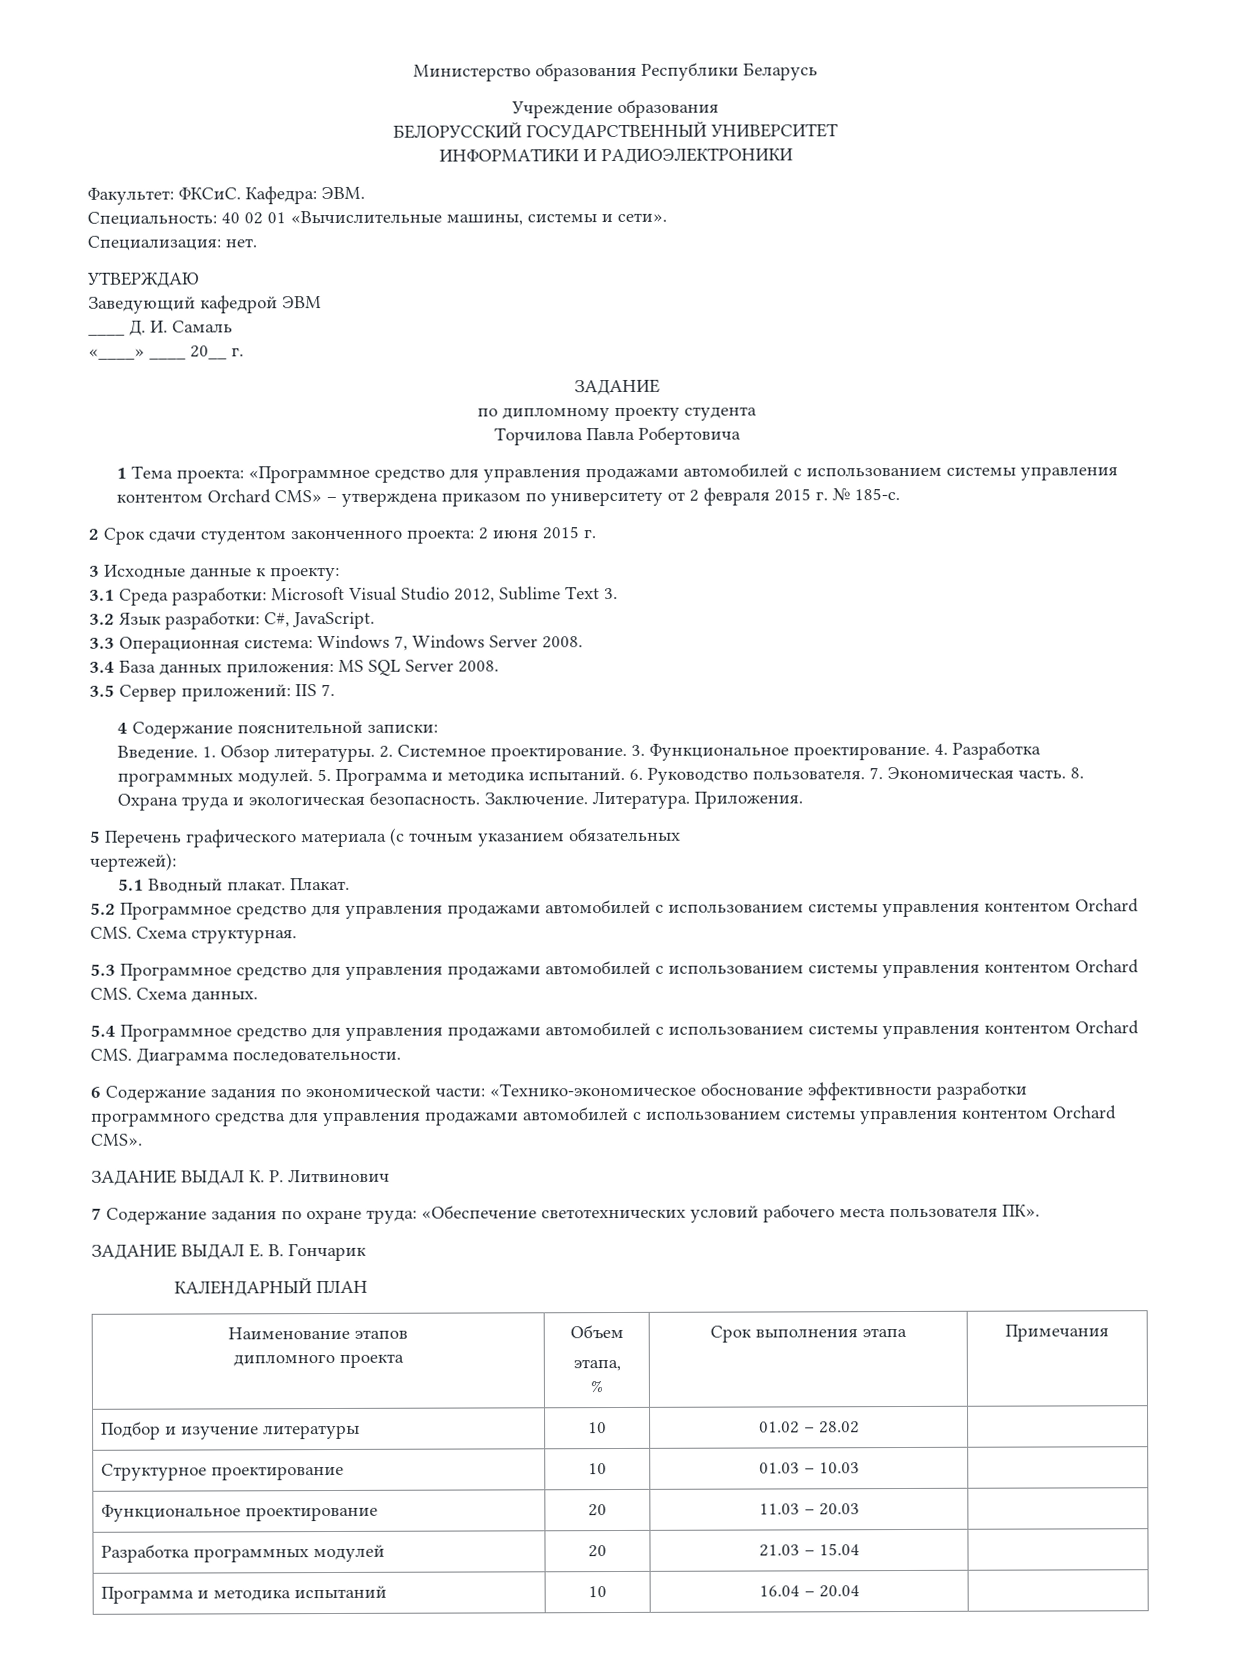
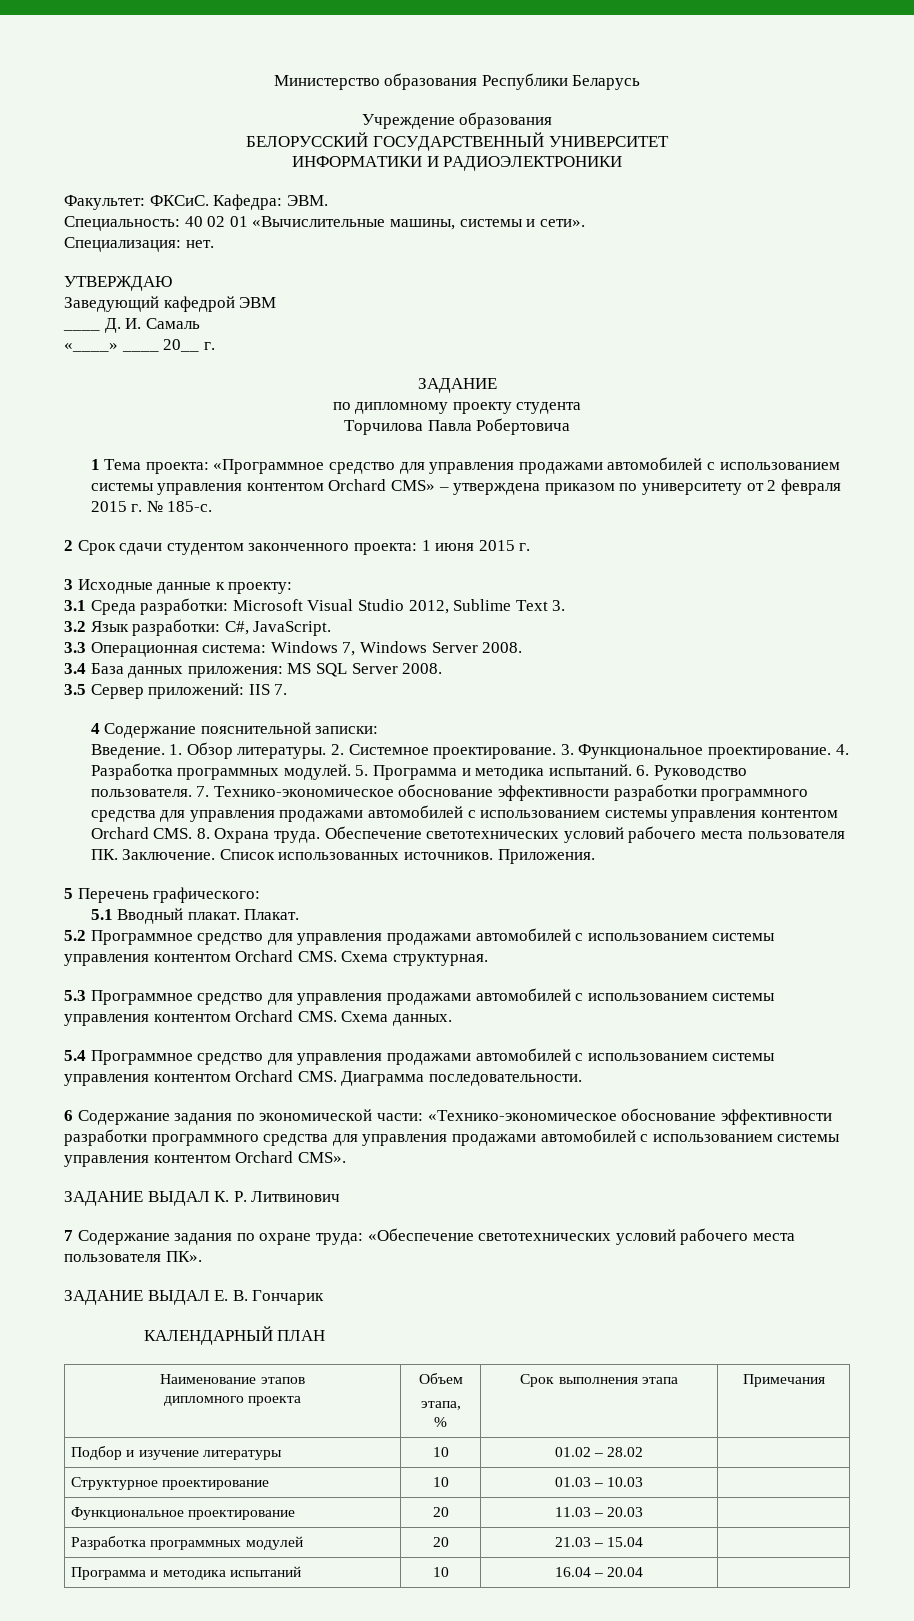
- 2 Срок сдачи студентом законченного проекта: 2 июня 2015 г.
+ 2 Срок сдачи студентом законченного проекта: 1 июня 2015 г.
- 7. Экономическая часть. 8. Охрана труда и экологическая безопасность. Заключение. Литература. Приложения.
- 5 Перечень графического материала (с точным указанием обязательных
- чертежей):
+ 7. Технико-экономическое обоснование эффективности разработки программного средства для управления продажами автомобилей с использованием системы управления контентом Orchard CMS. 8. Охрана труда. Обеспечение светотехнических условий рабочего места пользователя ПК. Заключение. Список использованных источников. Приложения.
+ 5 Перечень графического:

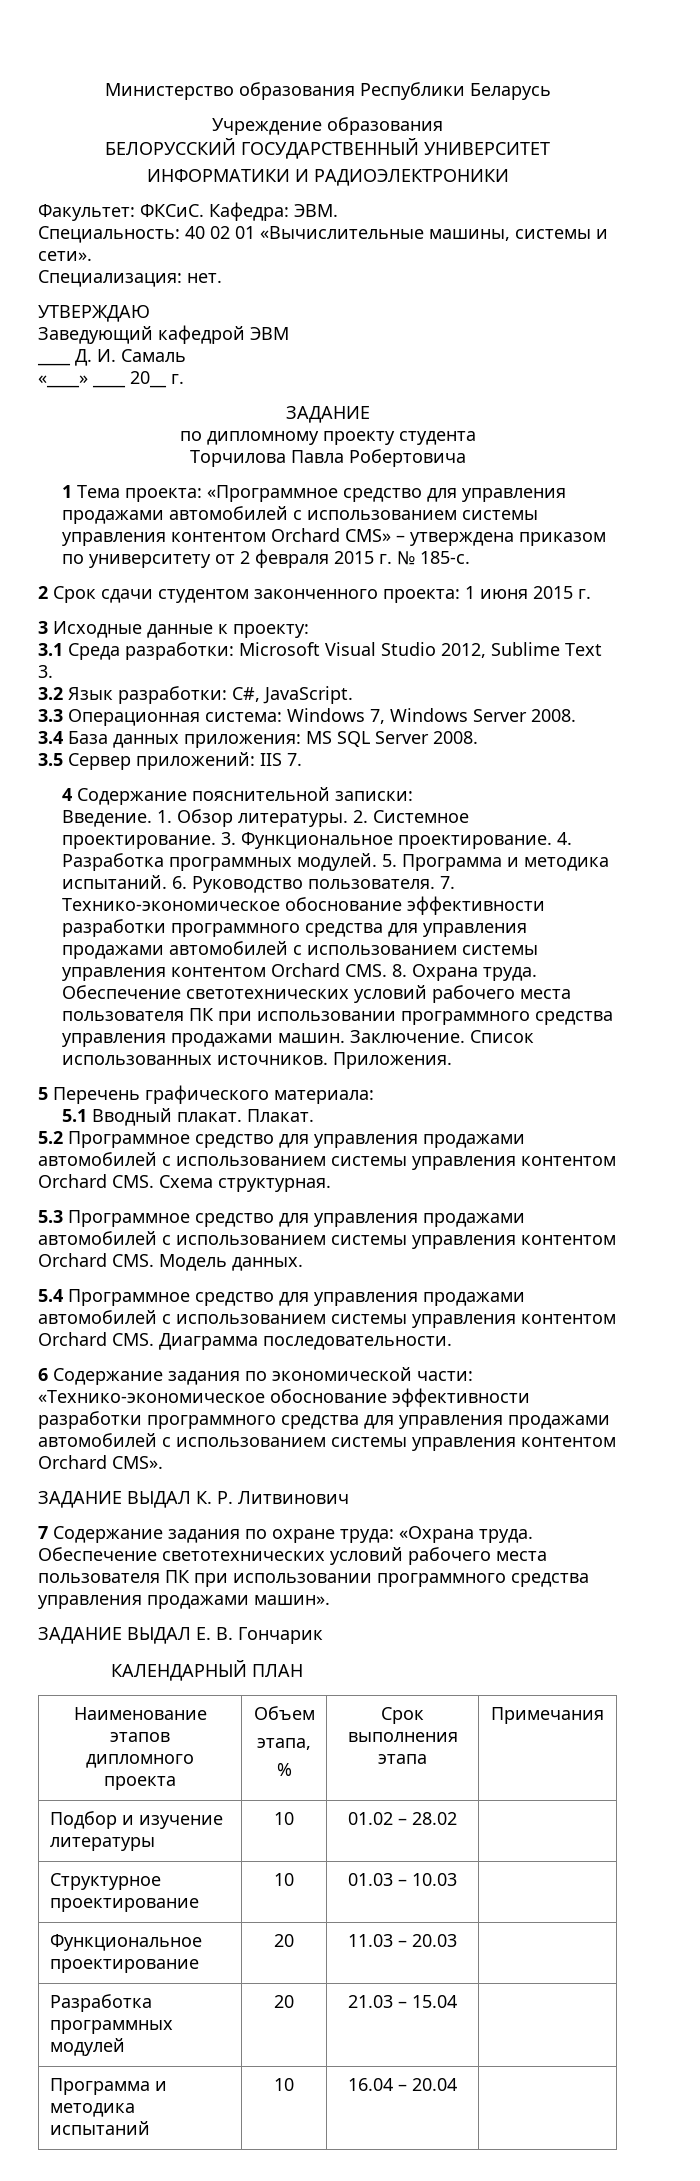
- Обеспечение светотехнических условий рабочего места пользователя ПК. Заключение.
+ Обеспечение светотехнических условий рабочего места пользователя ПК при использовании программного средства управления продажами машин. Заключение.
- 5 Перечень графического:
+ 5 Перечень графического материала:
- 5.3 Программное средство для управления продажами автомобилей с использованием системы управления контентом Orchard CMS. Схема данных.
+ 5.3 Программное средство для управления продажами автомобилей с использованием системы управления контентом Orchard CMS. Модель данных.
- 7 Содержание задания по охране труда: «Обеспечение светотехнических условий рабочего места пользователя ПК».
+ 7 Содержание задания по охране труда: «Охрана труда. Обеспечение светотехнических условий рабочего места пользователя ПК при использовании программного средства управления продажами машин».

